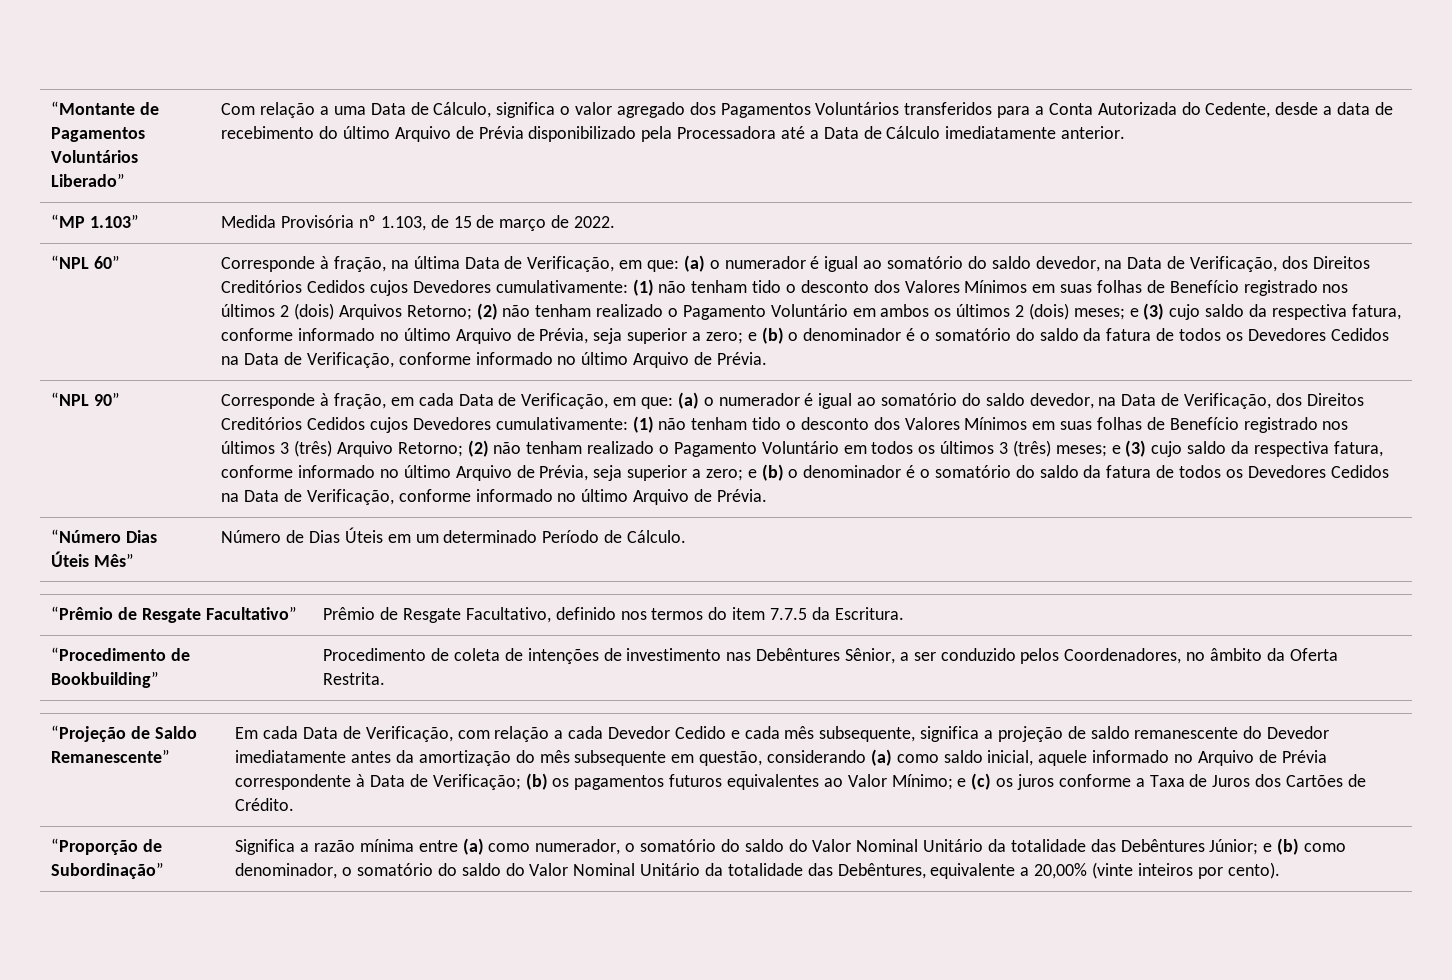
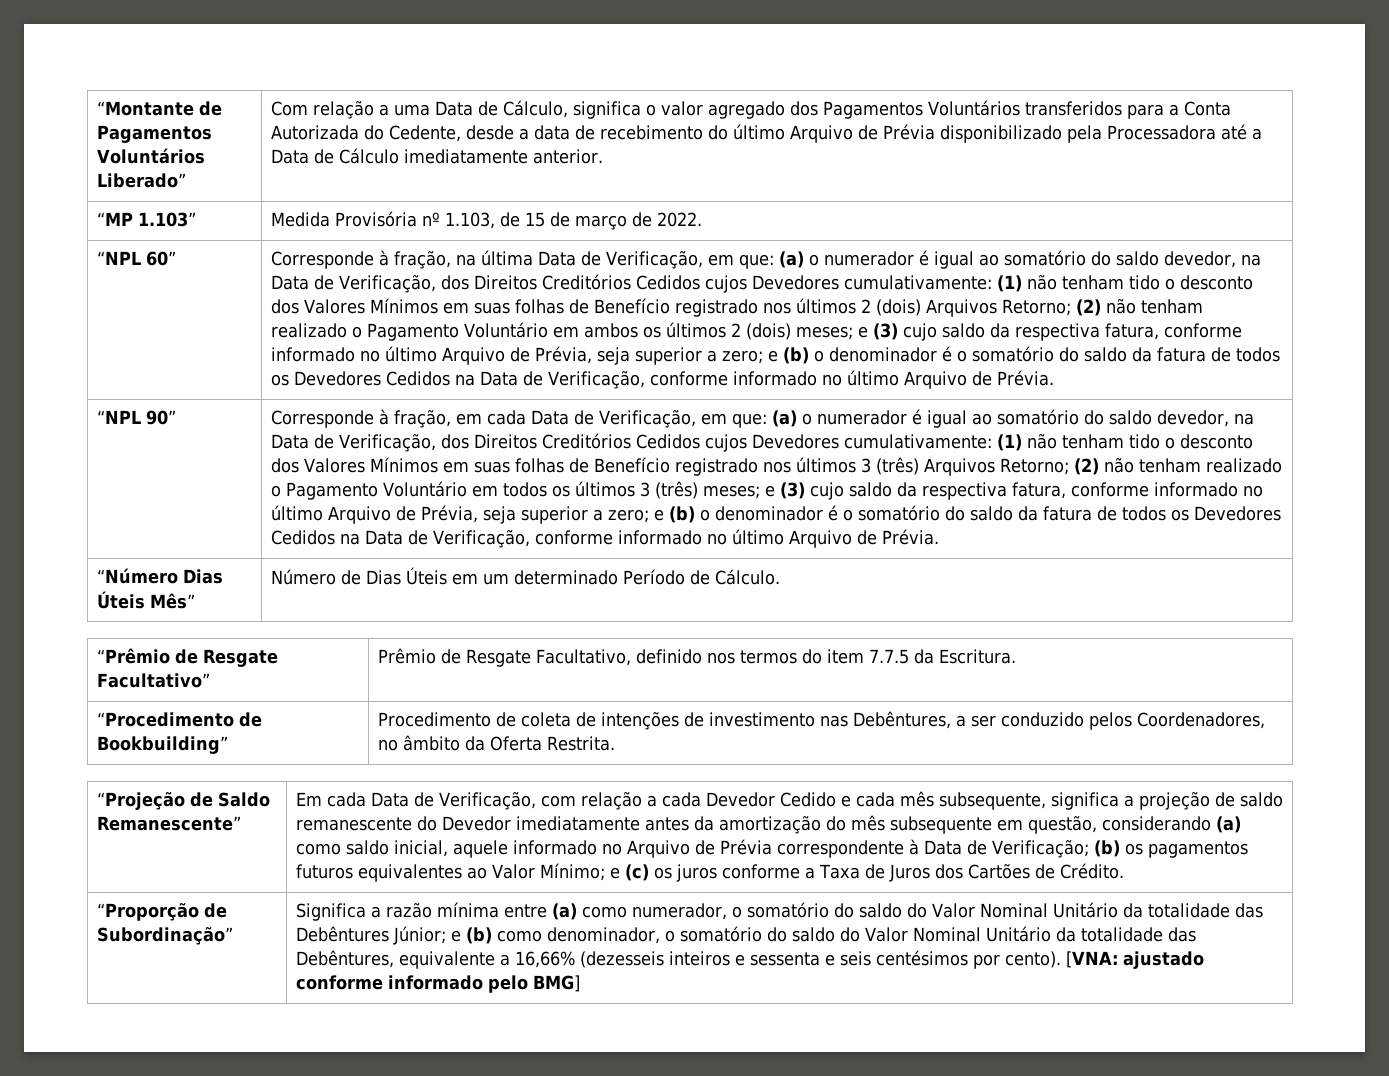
- (1) não tenham tido o desconto dos Valores Mínimos em suas folhas de Benefício registrado nos últimos 3 (três) Arquivo Retorno;
+ (1) não tenham tido o desconto dos Valores Mínimos em suas folhas de Benefício registrado nos últimos 3 (três) Arquivos Retorno;
- “Procedimento de Bookbuilding” | Procedimento de coleta de intenções de investimento nas Debêntures Sênior, a ser conduzido pelos Coordenadores, no âmbito da Oferta Restrita.
+ “Procedimento de Bookbuilding” | Procedimento de coleta de intenções de investimento nas Debêntures, a ser conduzido pelos Coordenadores, no âmbito da Oferta Restrita.
- Significa a razão mínima entre (a) como numerador, o somatório do saldo do Valor Nominal Unitário da totalidade das Debêntures Júnior; e (b) como denominador, o somatório do saldo do Valor Nominal Unitário da totalidade das Debêntures, equivalente a 20,00% (vinte inteiros por cento).
+ Significa a razão mínima entre (a) como numerador, o somatório do saldo do Valor Nominal Unitário da totalidade das Debêntures Júnior; e (b) como denominador, o somatório do saldo do Valor Nominal Unitário da totalidade das Debêntures, equivalente a 16,66% (dezesseis inteiros e sessenta e seis centésimos por cento). [VNA: ajustado conforme informado pelo BMG]

